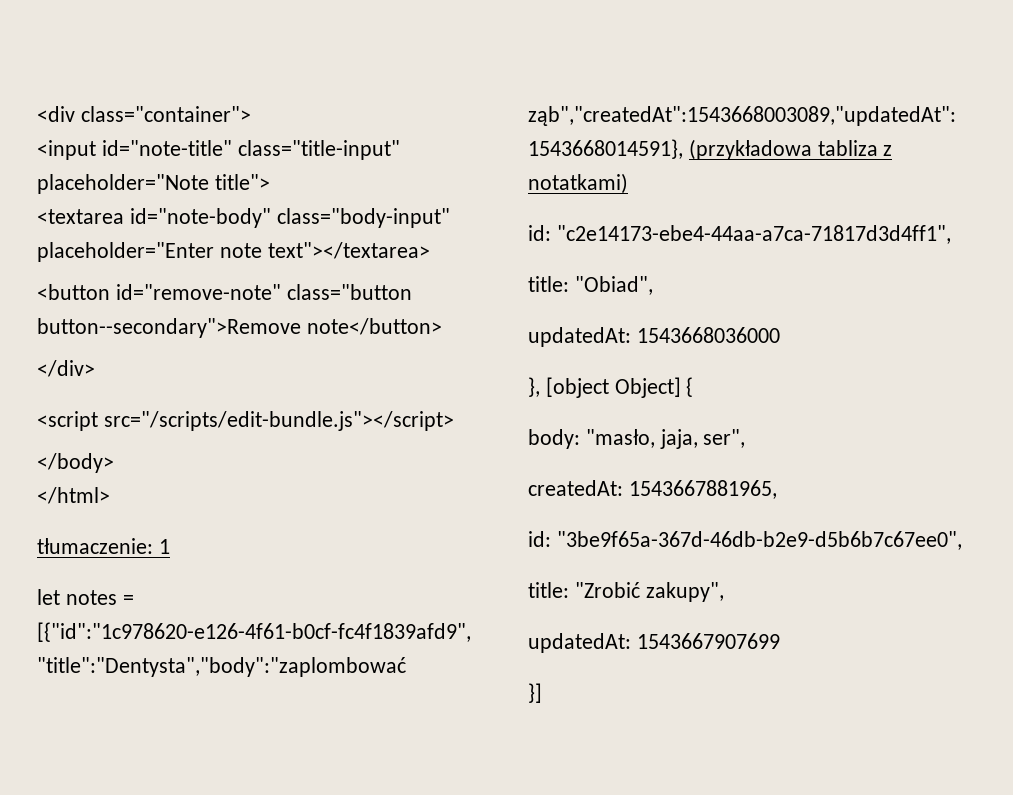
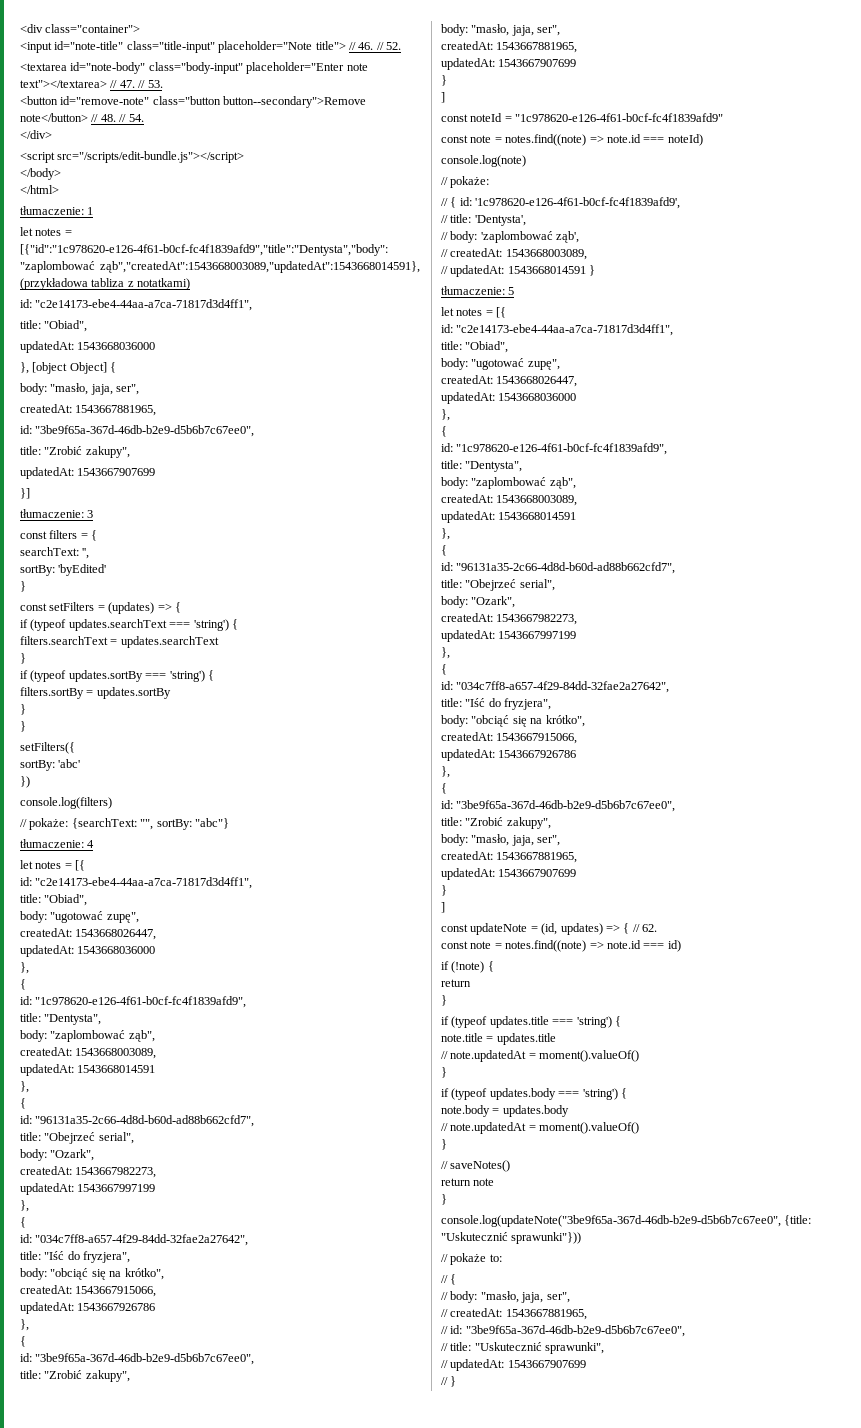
- <input id="note-title" class="title-input" placeholder="Note title">
+ <input id="note-title" class="title-input" placeholder="Note title"> // 46. // 52.
- <textarea id="note-body" class="body-input" placeholder="Enter note text"></textarea>
+ <textarea id="note-body" class="body-input" placeholder="Enter note text"></textarea> // 47. // 53.
- <button id="remove-note" class="button button--secondary">Remove note</button>
+ <button id="remove-note" class="button button--secondary">Remove note</button> // 48. // 54.
+ tłumaczenie: 3
+ const filters = {
+ searchText: '',
+ sortBy: 'byEdited'
+ }
+ const setFilters = (updates) => {
+ if (typeof updates.searchText === 'string') {
+ filters.searchText = updates.searchText
+ }
+ if (typeof updates.sortBy === 'string') {
+ filters.sortBy = updates.sortBy
+ }
+ }
+ setFilters({
+ sortBy: 'abc'
+ })
+ console.log(filters)
+ // pokaże: {searchText: "", sortBy: "abc"}
+ tłumaczenie: 4
+ let notes = [{
+ id: "c2e14173-ebe4-44aa-a7ca-71817d3d4ff1",
+ title: "Obiad",
+ body: "ugotować zupę",
+ createdAt: 1543668026447,
+ updatedAt: 1543668036000
+ },
+ {
+ id: "1c978620-e126-4f61-b0cf-fc4f1839afd9",
+ title: "Dentysta",
+ body: "zaplombować ząb",
+ createdAt: 1543668003089,
+ updatedAt: 1543668014591
+ },
+ {
+ id: "96131a35-2c66-4d8d-b60d-ad88b662cfd7",
+ title: "Obejrzeć serial",
+ body: "Ozark",
+ createdAt: 1543667982273,
+ updatedAt: 1543667997199
+ },
+ {
+ id: "034c7ff8-a657-4f29-84dd-32fae2a27642",
+ title: "Iść do fryzjera",
+ body: "obciąć się na krótko",
+ createdAt: 1543667915066,
+ updatedAt: 1543667926786
+ },
+ {
+ id: "3be9f65a-367d-46db-b2e9-d5b6b7c67ee0",
+ title: "Zrobić zakupy",
+ body: "masło, jaja, ser",
+ createdAt: 1543667881965,
+ updatedAt: 1543667907699
+ }
+ ]
+ const noteId = "1c978620-e126-4f61-b0cf-fc4f1839afd9"
+ const note = notes.find((note) => note.id === noteId)
+ console.log(note)
+ // pokaże:
+ // { id: '1c978620-e126-4f61-b0cf-fc4f1839afd9',
+ // title: 'Dentysta',
+ // body: 'zaplombować ząb',
+ // createdAt: 1543668003089,
+ // updatedAt: 1543668014591 }
+ tłumaczenie: 5
+ let notes = [{
+ id: "c2e14173-ebe4-44aa-a7ca-71817d3d4ff1",
+ title: "Obiad",
+ body: "ugotować zupę",
+ createdAt: 1543668026447,
+ updatedAt: 1543668036000
+ },
+ {
+ id: "1c978620-e126-4f61-b0cf-fc4f1839afd9",
+ title: "Dentysta",
+ body: "zaplombować ząb",
+ createdAt: 1543668003089,
+ updatedAt: 1543668014591
+ },
+ {
+ id: "96131a35-2c66-4d8d-b60d-ad88b662cfd7",
+ title: "Obejrzeć serial",
+ body: "Ozark",
+ createdAt: 1543667982273,
+ updatedAt: 1543667997199
+ },
+ {
+ id: "034c7ff8-a657-4f29-84dd-32fae2a27642",
+ title: "Iść do fryzjera",
+ body: "obciąć się na krótko",
+ createdAt: 1543667915066,
+ updatedAt: 1543667926786
+ },
+ {
+ id: "3be9f65a-367d-46db-b2e9-d5b6b7c67ee0",
+ title: "Zrobić zakupy",
+ body: "masło, jaja, ser",
+ createdAt: 1543667881965,
+ updatedAt: 1543667907699
+ }
+ ]
+ const updateNote = (id, updates) => { // 62.
+ const note = notes.find((note) => note.id === id)
+ if (!note) {
+ return
+ }
+ if (typeof updates.title === 'string') {
+ note.title = updates.title
+ // note.updatedAt = moment().valueOf()
+ }
+ if (typeof updates.body === 'string') {
+ note.body = updates.body
+ // note.updatedAt = moment().valueOf()
+ }
+ // saveNotes()
+ return note
+ }
+ console.log(updateNote("3be9f65a-367d-46db-b2e9-d5b6b7c67ee0", {title: "Uskutecznić sprawunki"}))
+ // pokaże to:
+ // {
+ // body: "masło, jaja, ser",
+ // createdAt: 1543667881965,
+ // id: "3be9f65a-367d-46db-b2e9-d5b6b7c67ee0",
+ // title: "Uskutecznić sprawunki",
+ // updatedAt: 1543667907699
+ // }

